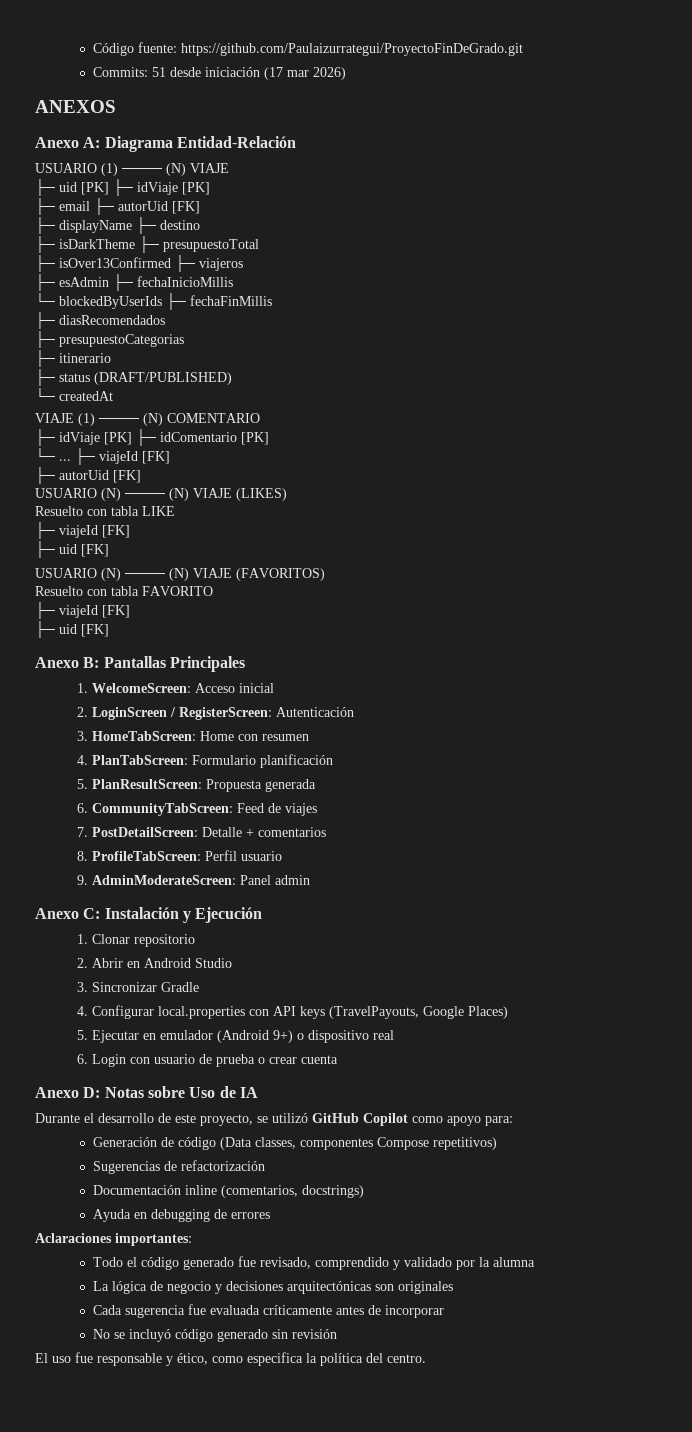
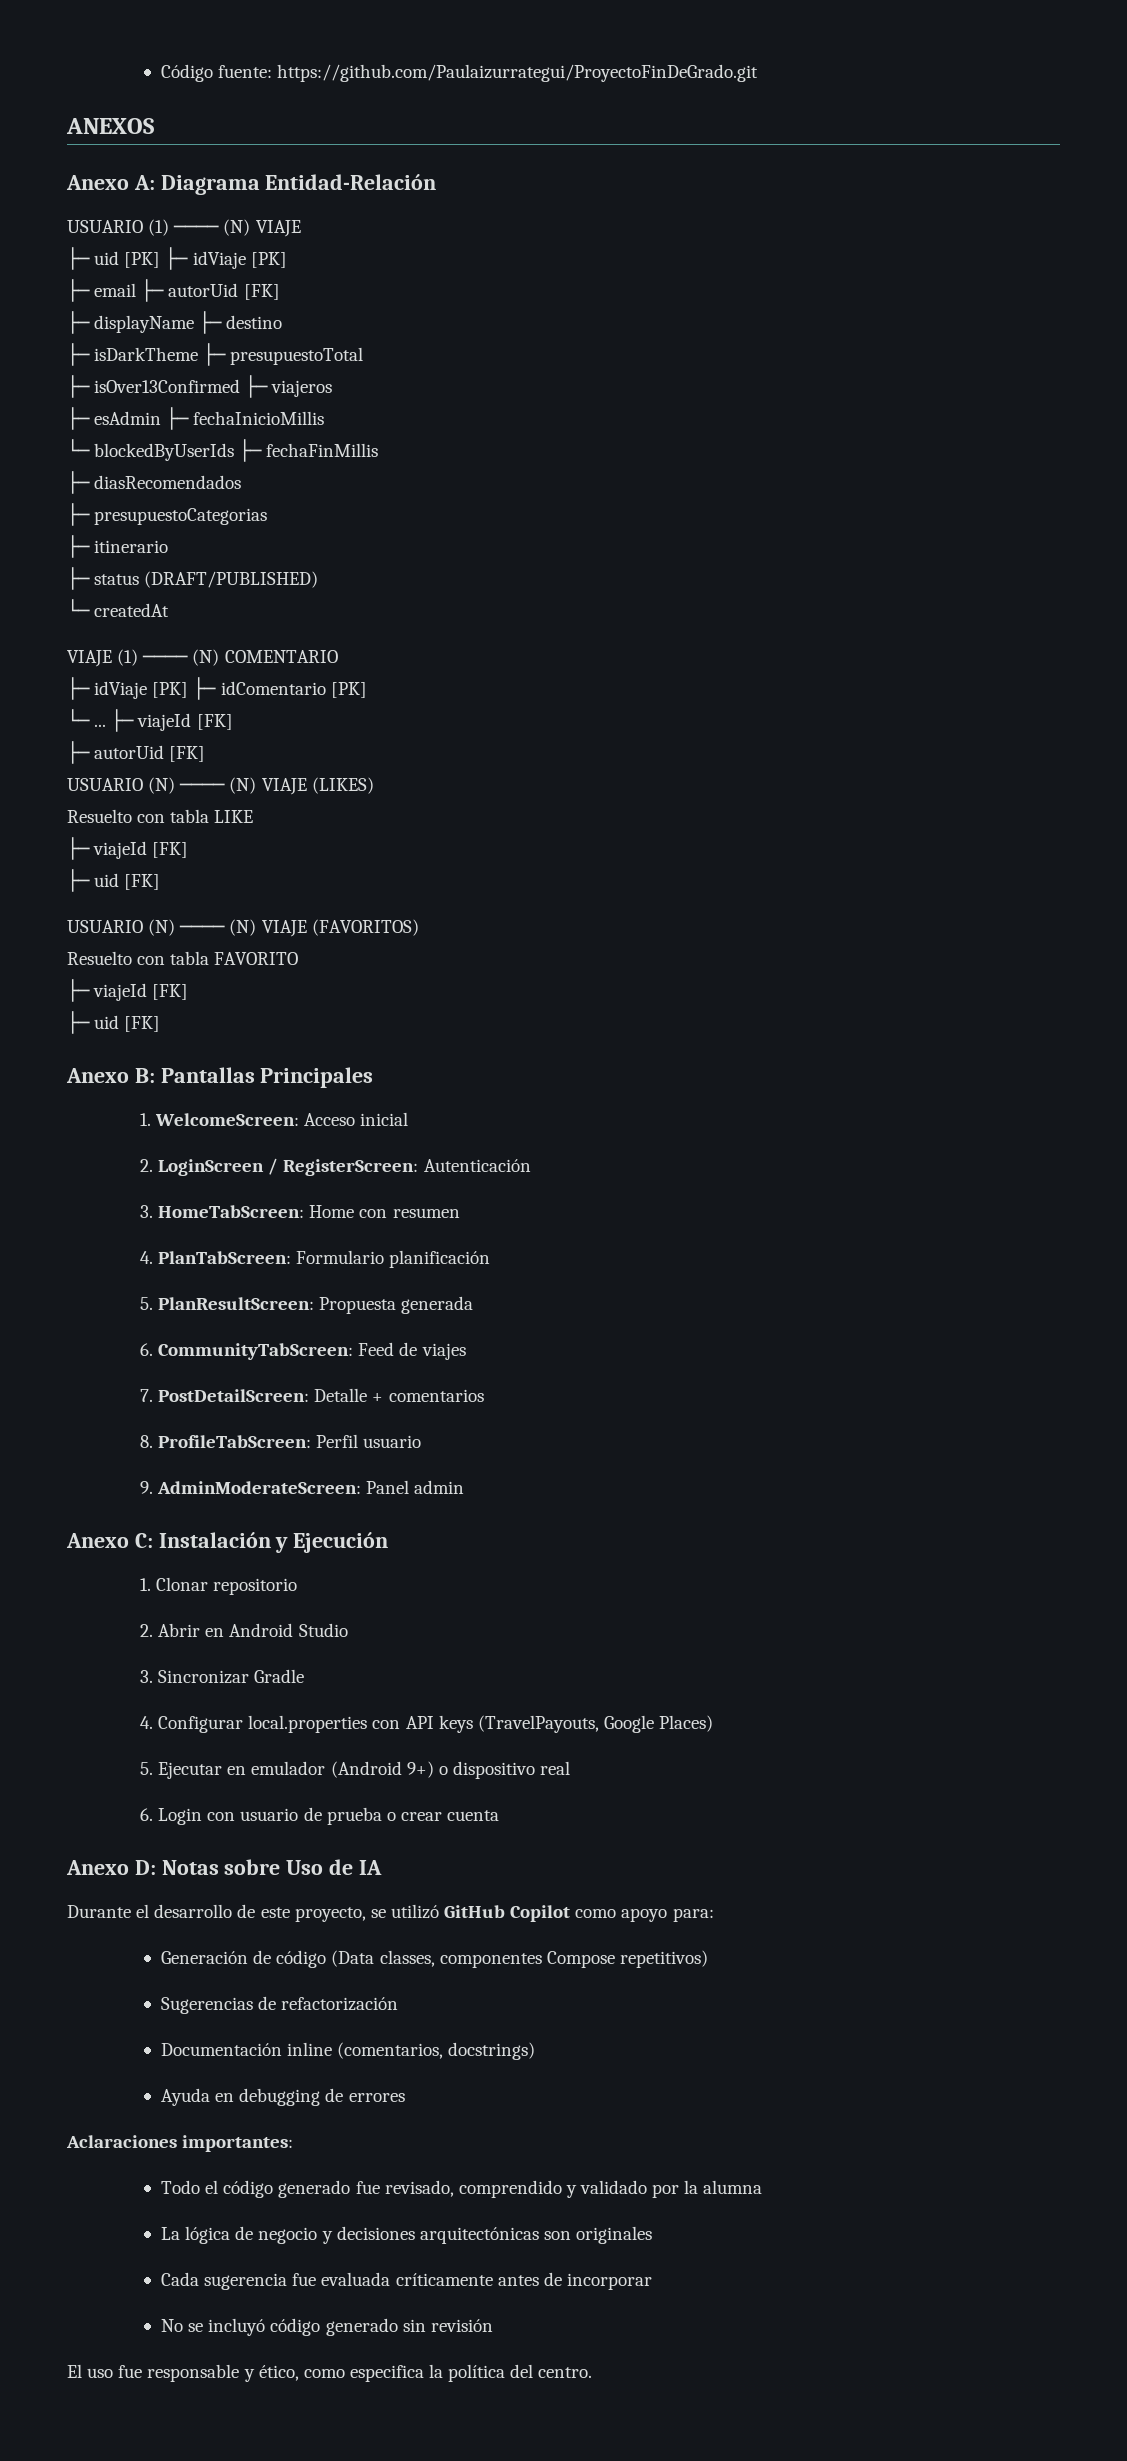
- Commits: 51 desde iniciación (17 mar 2026)

